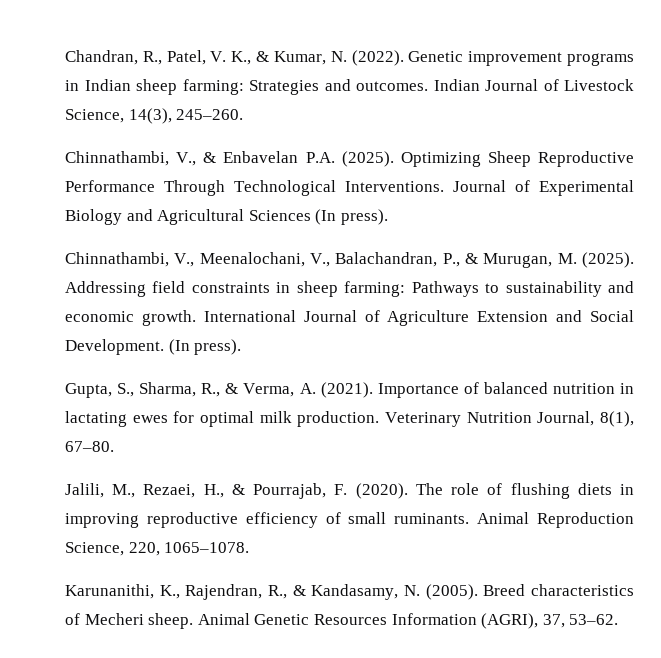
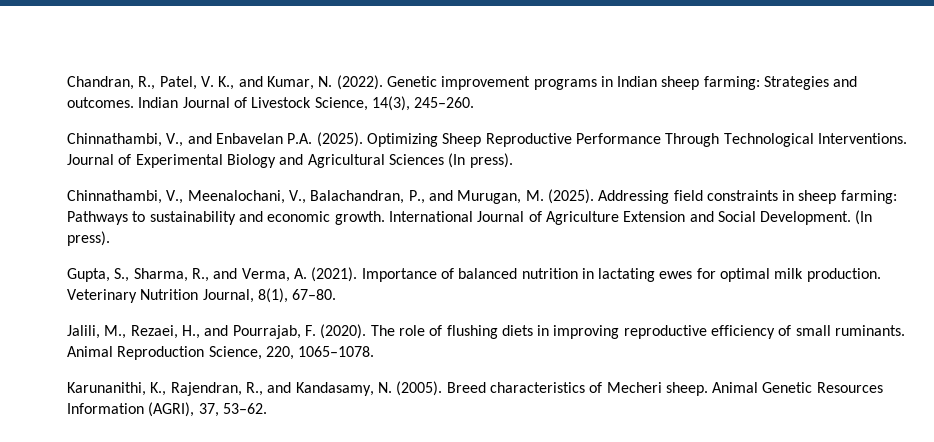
- Chandran, R., Patel, V. K., & Kumar, N. (2022).
+ Chandran, R., Patel, V. K., and Kumar, N. (2022).
- Chinnathambi, V., & Enbavelan P.A. (2025).
+ Chinnathambi, V., and Enbavelan P.A. (2025).
- Chinnathambi, V., Meenalochani, V., Balachandran, P., & Murugan, M. (2025).
+ Chinnathambi, V., Meenalochani, V., Balachandran, P., and Murugan, M. (2025).
- Gupta, S., Sharma, R., & Verma, A. (2021).
+ Gupta, S., Sharma, R., and Verma, A. (2021).
- Jalili, M., Rezaei, H., & Pourrajab, F. (2020).
+ Jalili, M., Rezaei, H., and Pourrajab, F. (2020).
- Karunanithi, K., Rajendran, R., & Kandasamy, N. (2005).
+ Karunanithi, K., Rajendran, R., and Kandasamy, N. (2005).

